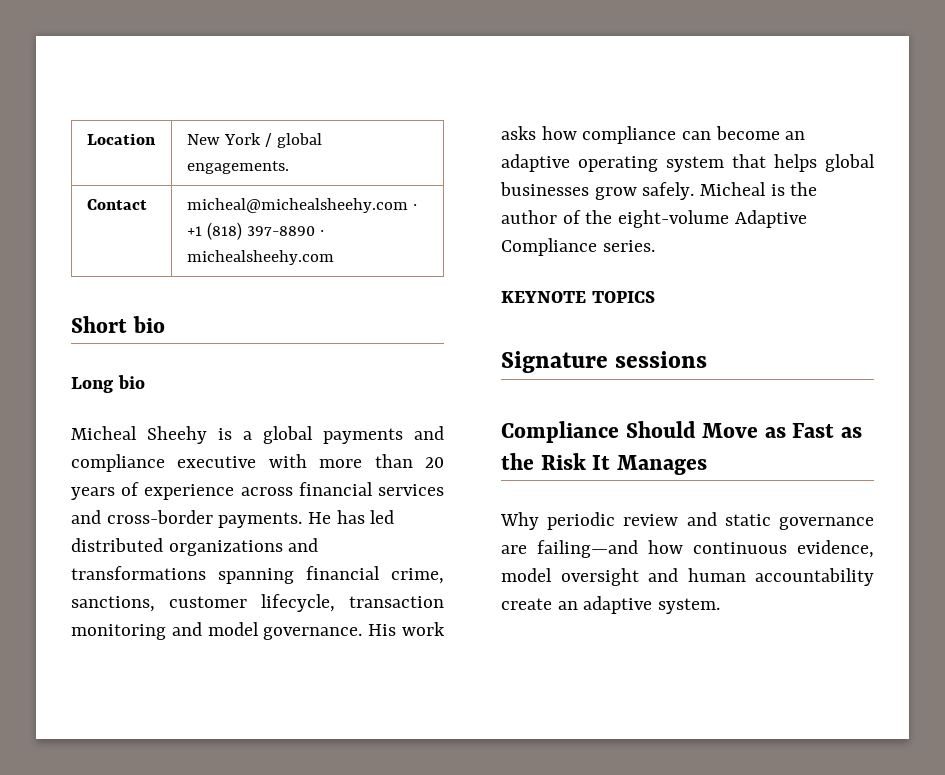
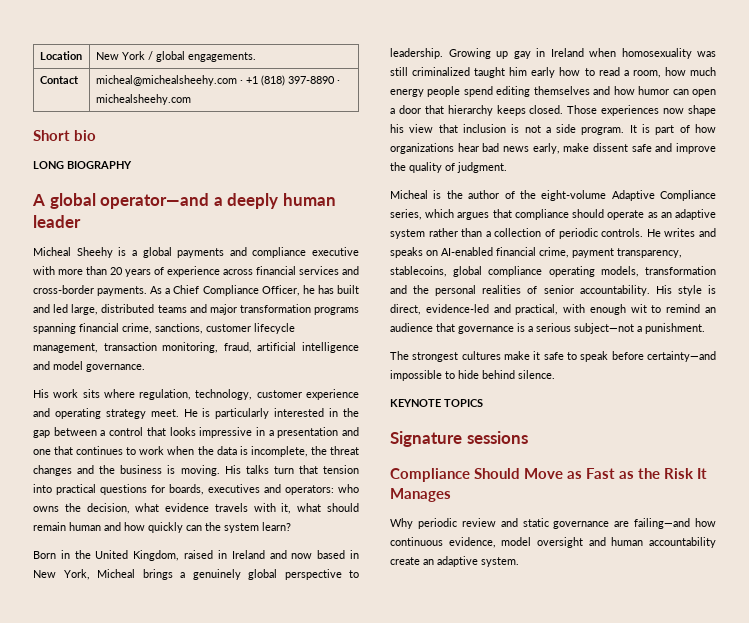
- Long bio
+ LONG BIOGRAPHY
+ A global operator—and a deeply human leader
- He has led distributed organizations and transformations spanning financial crime, sanctions, customer lifecycle, transaction monitoring and model governance. His work asks how compliance can become an adaptive operating system that helps global businesses grow safely. Micheal is the author of the eight-volume Adaptive Compliance series.
+ As a Chief Compliance Officer, he has built and led large, distributed teams and major transformation programs spanning financial crime, sanctions, customer lifecycle management, transaction monitoring, fraud, artificial intelligence and model governance.
+ His work sits where regulation, technology, customer experience and operating strategy meet. He is particularly interested in the gap between a control that looks impressive in a presentation and one that continues to work when the data is incomplete, the threat changes and the business is moving. His talks turn that tension into practical questions for boards, executives and operators: who owns the decision, what evidence travels with it, what should remain human and how quickly can the system learn?
+ Born in the United Kingdom, raised in Ireland and now based in New York, Micheal brings a genuinely global perspective to leadership. Growing up gay in Ireland when homosexuality was still criminalized taught him early how to read a room, how much energy people spend editing themselves and how humor can open a door that hierarchy keeps closed. Those experiences now shape his view that inclusion is not a side program. It is part of how organizations hear bad news early, make dissent safe and improve the quality of judgment.
+ Micheal is the author of the eight-volume Adaptive Compliance series, which argues that compliance should operate as an adaptive system rather than a collection of periodic controls. He writes and speaks on AI-enabled financial crime, payment transparency, stablecoins, global compliance operating models, transformation and the personal realities of senior accountability. His style is direct, evidence-led and practical, with enough wit to remind an audience that governance is a serious subject—not a punishment.
+ The strongest cultures make it safe to speak before certainty—and impossible to hide behind silence.

